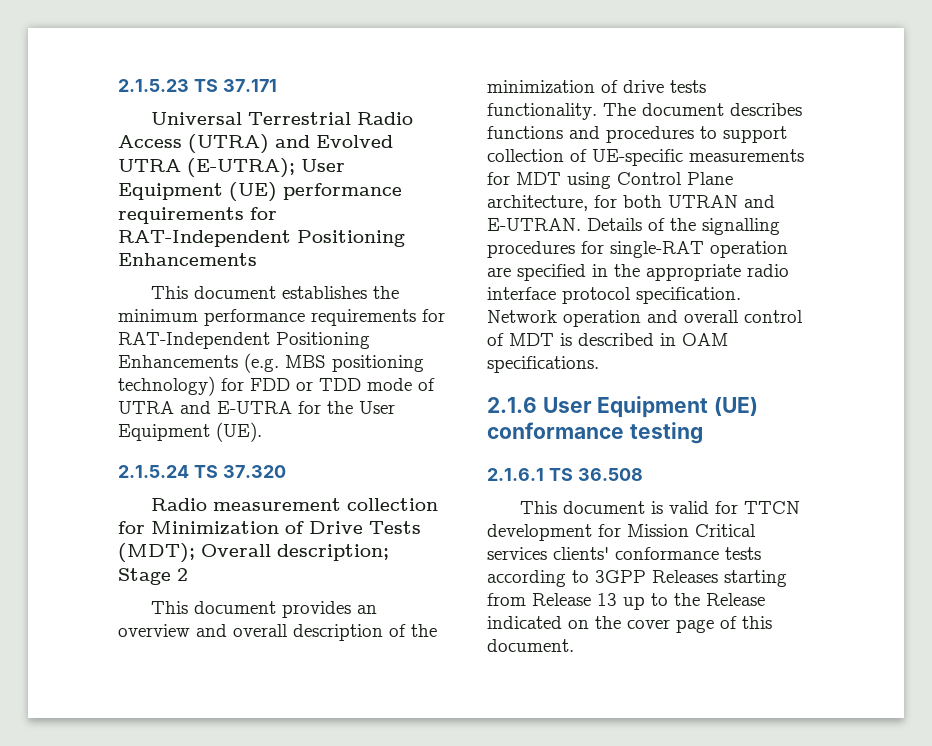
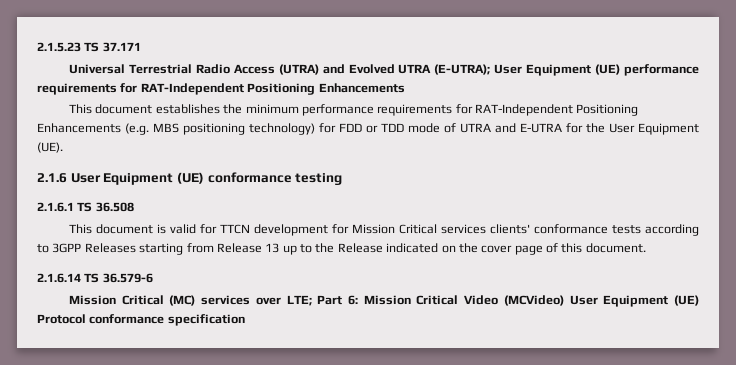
- 2.1.5.24 TS 37.320
- Radio measurement collection for Minimization of Drive Tests (MDT); Overall description; Stage 2
- This document provides an overview and overall description of the minimization of drive tests functionality. The document describes functions and procedures to support collection of UE-specific measurements for MDT using Control Plane architecture, for both UTRAN and E-UTRAN. Details of the signalling procedures for single-RAT operation are specified in the appropriate radio interface protocol specification. Network operation and overall control of MDT is described in OAM specifications.
+ 2.1.6.14 TS 36.579-6
+ Mission Critical (MC) services over LTE; Part 6: Mission Critical Video (MCVideo) User Equipment (UE) Protocol conformance specification

